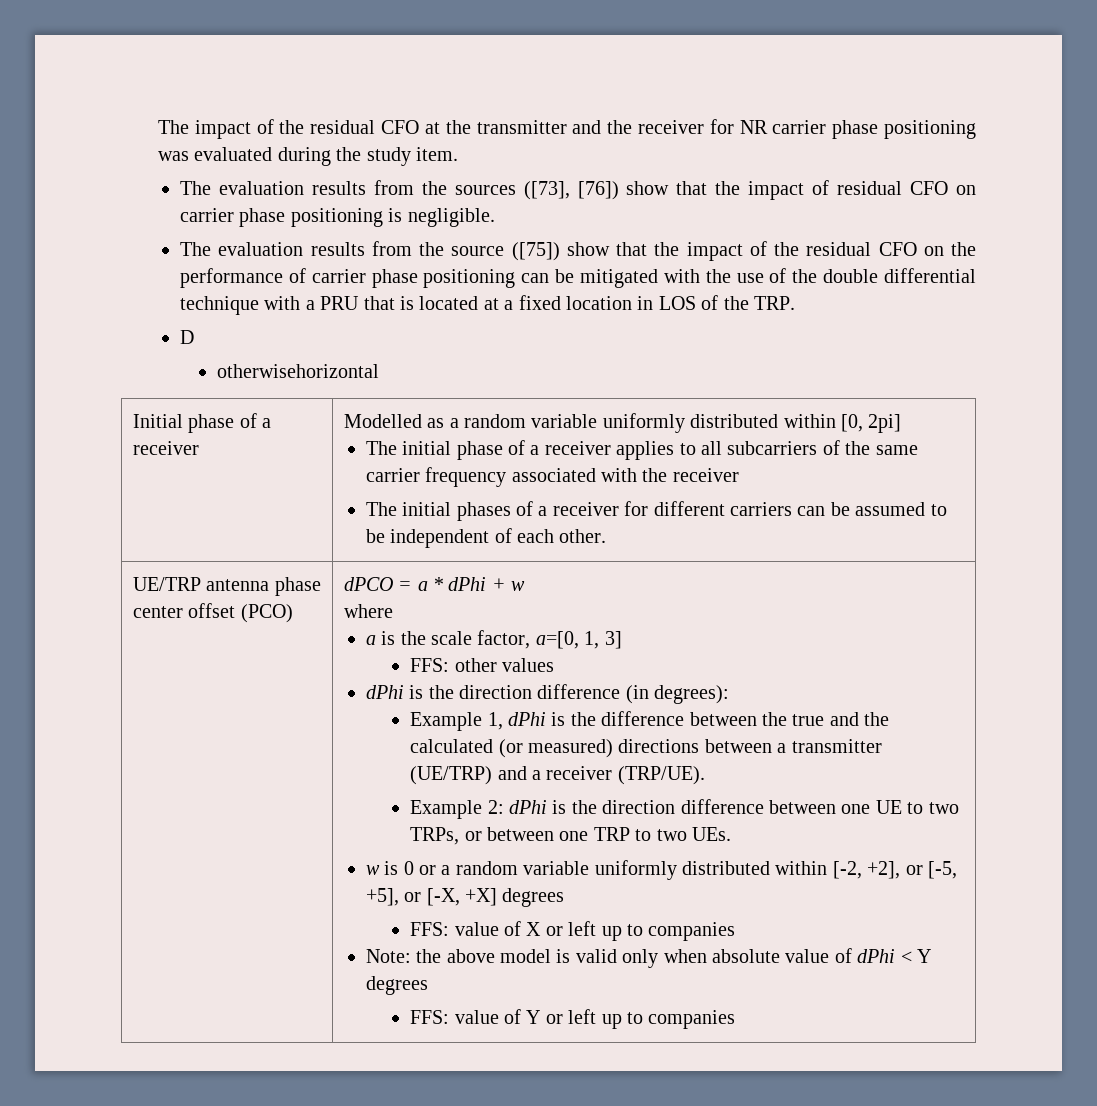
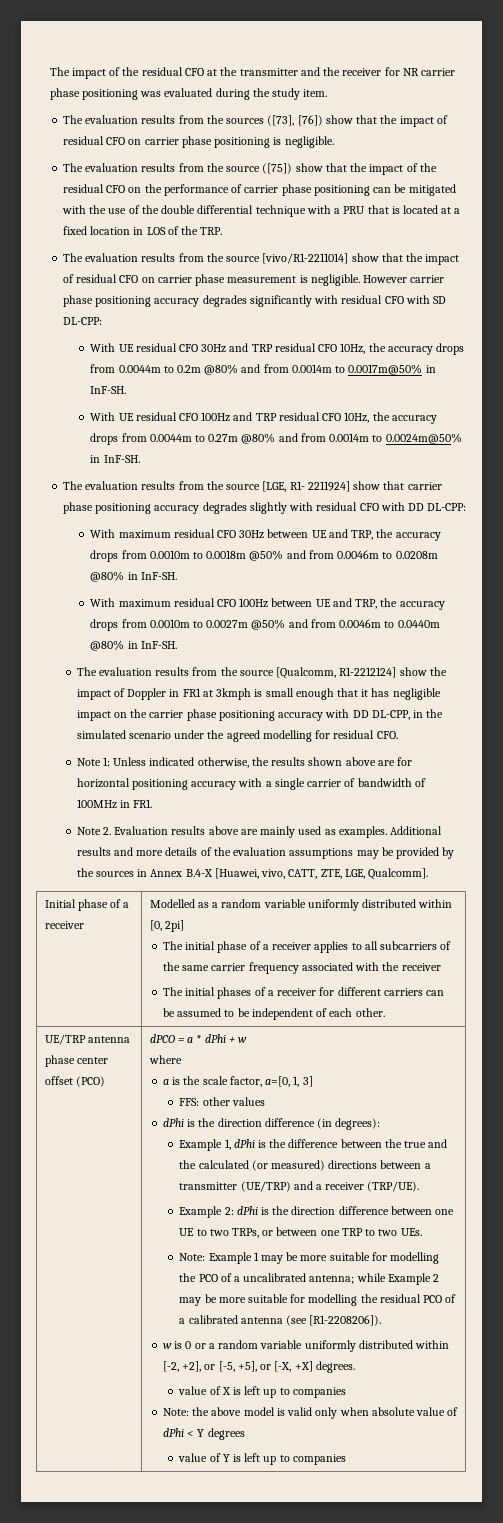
- D
- otherwisehorizontal
+ The evaluation results from the source [vivo/R1-2211014] show that the impact of residual CFO on carrier phase measurement is negligible. However carrier phase positioning accuracy degrades significantly with residual CFO with SD DL-CPP:
+ With UE residual CFO 30Hz and TRP residual CFO 10Hz, the accuracy drops from 0.0044m to 0.2m @80% and from 0.0014m to 0.0017m@50% in InF-SH.
+ With UE residual CFO 100Hz and TRP residual CFO 10Hz, the accuracy drops from 0.0044m to 0.27m @80% and from 0.0014m to 0.0024m@50% in InF-SH.
+ The evaluation results from the source [LGE, R1- 2211924] show that carrier phase positioning accuracy degrades slightly with residual CFO with DD DL-CPP:
+ With maximum residual CFO 30Hz between UE and TRP, the accuracy drops from 0.0010m to 0.0018m @50% and from 0.0046m to 0.0208m @80% in InF-SH.
+ With maximum residual CFO 100Hz between UE and TRP, the accuracy drops from 0.0010m to 0.0027m @50% and from 0.0046m to 0.0440m @80% in InF-SH.
+ The evaluation results from the source [Qualcomm, R1-2212124] show the impact of Doppler in FR1 at 3kmph is small enough that it has negligible impact on the carrier phase positioning accuracy with DD DL-CPP, in the simulated scenario under the agreed modelling for residual CFO.
+ Note 1: Unless indicated otherwise, the results shown above are for horizontal positioning accuracy with a single carrier of bandwidth of 100MHz in FR1.
+ Note 2. Evaluation results above are mainly used as examples. Additional results and more details of the evaluation assumptions may be provided by the sources in Annex B.4-X [Huawei, vivo, CATT, ZTE, LGE, Qualcomm].
+ Note: Example 1 may be more suitable for modelling the PCO of a uncalibrated antenna; while Example 2 may be more suitable for modelling the residual PCO of a calibrated antenna (see [R1-2208206]).
- w is 0 or a random variable uniformly distributed within [-2, +2], or [-5, +5], or [-X, +X] degrees
- FFS: value of X or left up to companies
+ w is 0 or a random variable uniformly distributed within [-2, +2], or [-5, +5], or [-X, +X] degrees.
+ value of X is left up to companies
- FFS: value of Y or left up to companies
+ value of Y is left up to companies

